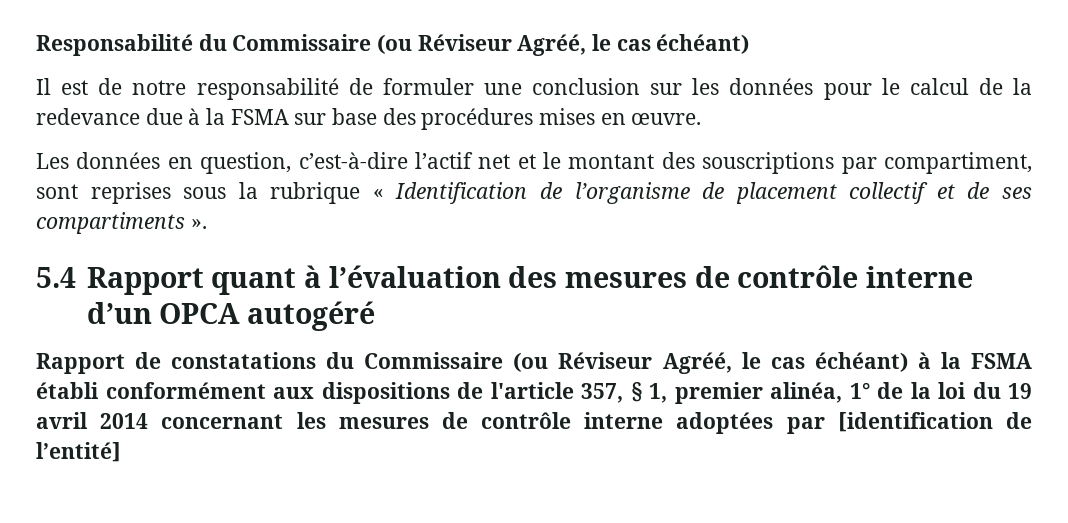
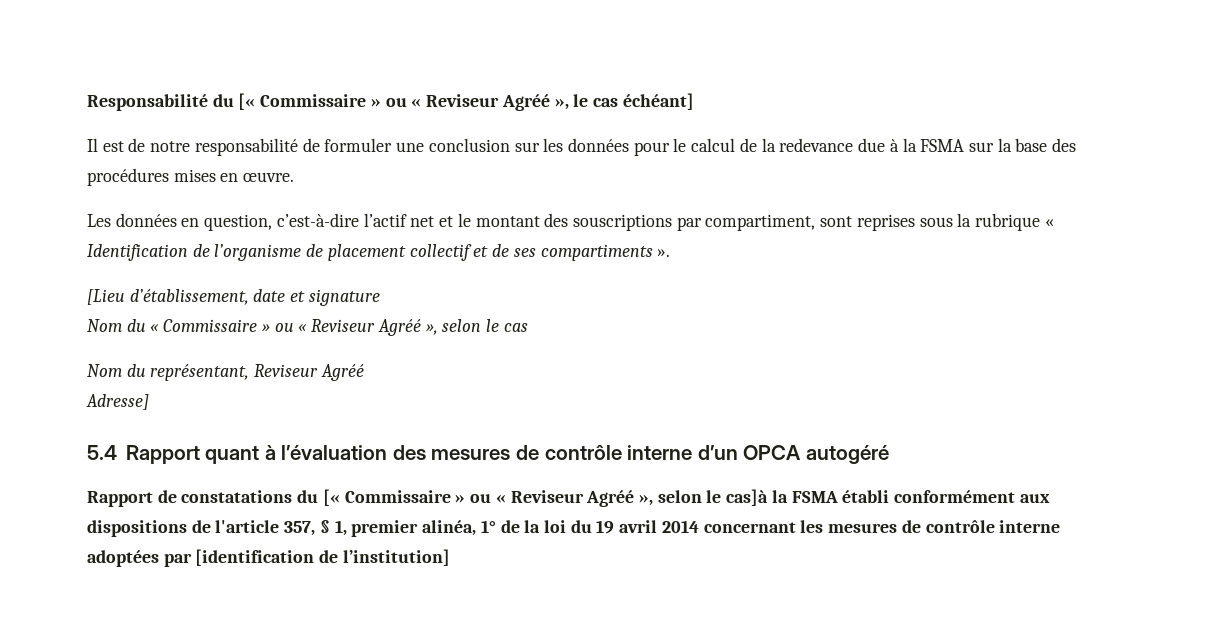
- Responsabilité du Commissaire (ou Réviseur Agréé, le cas échéant)
+ Responsabilité du [« Commissaire » ou « Reviseur Agréé », le cas échéant]
- Il est de notre responsabilité de formuler une conclusion sur les données pour le calcul de la redevance due à la FSMA sur base des procédures mises en œuvre.
+ Il est de notre responsabilité de formuler une conclusion sur les données pour le calcul de la redevance due à la FSMA sur la base des procédures mises en œuvre.
+ [Lieu d’établissement, date et signature
+ Nom du « Commissaire » ou « Reviseur Agréé », selon le cas
+ Nom du représentant, Reviseur Agréé
+ Adresse]
- Rapport de constatations du Commissaire (ou Réviseur Agréé, le cas échéant) à la FSMA établi conformément aux dispositions de l'article 357, § 1, premier alinéa, 1° de la loi du 19 avril 2014 concernant les mesures de contrôle interne adoptées par [identification de l’entité]
+ Rapport de constatations du [« Commissaire » ou « Reviseur Agréé », selon le cas]à la FSMA établi conformément aux dispositions de l'article 357, § 1, premier alinéa, 1° de la loi du 19 avril 2014 concernant les mesures de contrôle interne adoptées par [identification de l’institution]

